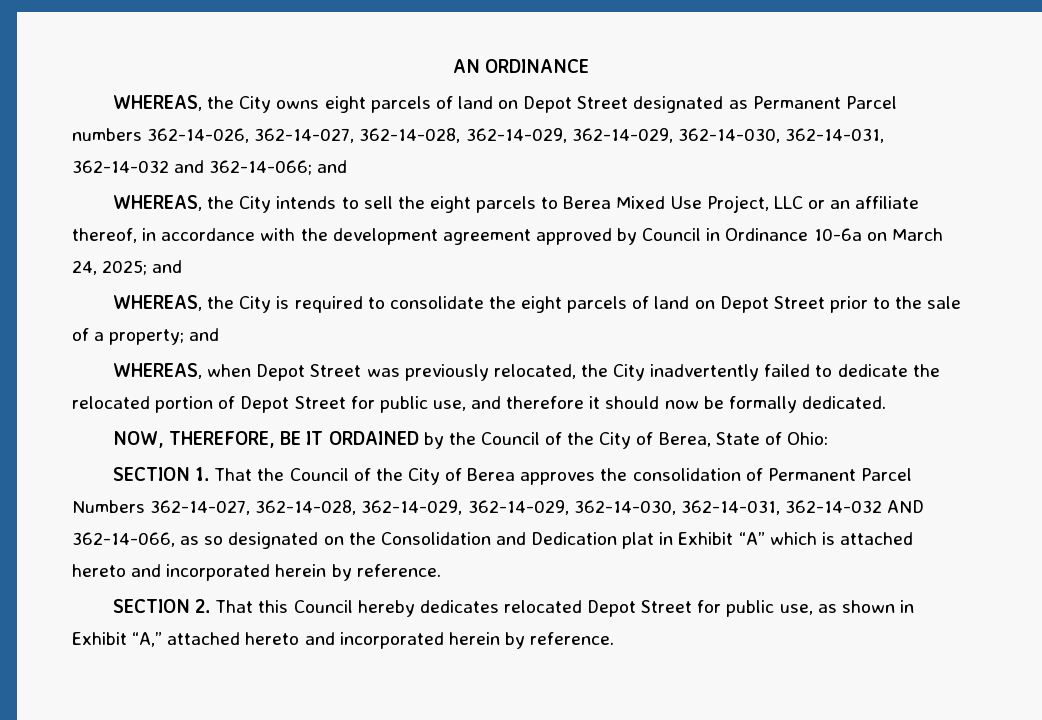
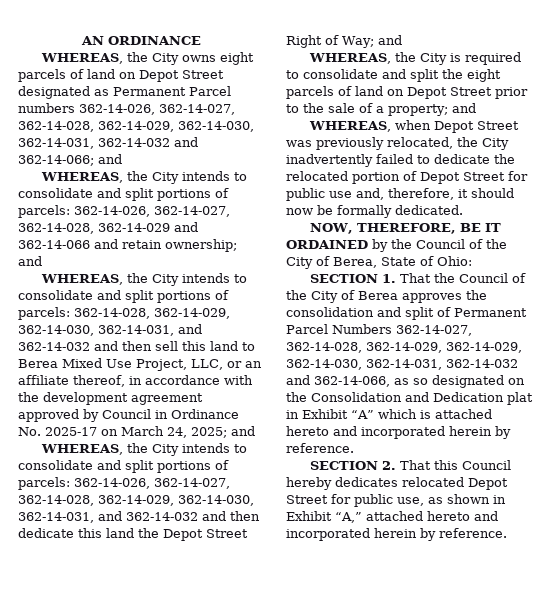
- WHEREAS, the City owns eight parcels of land on Depot Street designated as Permanent Parcel numbers 362-14-026, 362-14-027, 362-14-028, 362-14-029, 362-14-029, 362-14-030, 362-14-031, 362-14-032 and 362-14-066; and
+ WHEREAS, the City owns eight parcels of land on Depot Street designated as Permanent Parcel numbers 362-14-026, 362-14-027, 362-14-028, 362-14-029, 362-14-030, 362-14-031, 362-14-032 and 362-14-066; and
- WHEREAS, the City intends to sell the eight parcels to Berea Mixed Use Project, LLC or an affiliate thereof, in accordance with the development agreement approved by Council in Ordinance 10-6a on March 24, 2025; and
+ WHEREAS, the City intends to consolidate and split portions of parcels: 362-14-026, 362-14-027, 362-14-028, 362-14-029 and 362-14-066 and retain ownership; and
+ WHEREAS, the City intends to consolidate and split portions of parcels: 362-14-028, 362-14-029, 362-14-030, 362-14-031, and 362-14-032 and then sell this land to Berea Mixed Use Project, LLC, or an affiliate thereof, in accordance with the development agreement approved by Council in Ordinance No. 2025-17 on March 24, 2025; and
+ WHEREAS, the City intends to consolidate and split portions of parcels: 362-14-026, 362-14-027, 362-14-028, 362-14-029, 362-14-030, 362-14-031, and 362-14-032 and then dedicate this land the Depot Street Right of Way; and
- WHEREAS, the City is required to consolidate the eight parcels of land on Depot Street prior to the sale of a property; and
+ WHEREAS, the City is required to consolidate and split the eight parcels of land on Depot Street prior to the sale of a property; and
- WHEREAS, when Depot Street was previously relocated, the City inadvertently failed to dedicate the relocated portion of Depot Street for public use, and therefore it should now be formally dedicated.
+ WHEREAS, when Depot Street was previously relocated, the City inadvertently failed to dedicate the relocated portion of Depot Street for public use and, therefore, it should now be formally dedicated.
- SECTION 1. That the Council of the City of Berea approves the consolidation of Permanent Parcel Numbers 362-14-027, 362-14-028, 362-14-029, 362-14-029, 362-14-030, 362-14-031, 362-14-032 AND 362-14-066, as so designated on the Consolidation and Dedication plat in Exhibit “A” which is attached hereto and incorporated herein by reference.
+ SECTION 1. That the Council of the City of Berea approves the consolidation and split of Permanent Parcel Numbers 362-14-027, 362-14-028, 362-14-029, 362-14-029, 362-14-030, 362-14-031, 362-14-032 and 362-14-066, as so designated on the Consolidation and Dedication plat in Exhibit “A” which is attached hereto and incorporated herein by reference.

